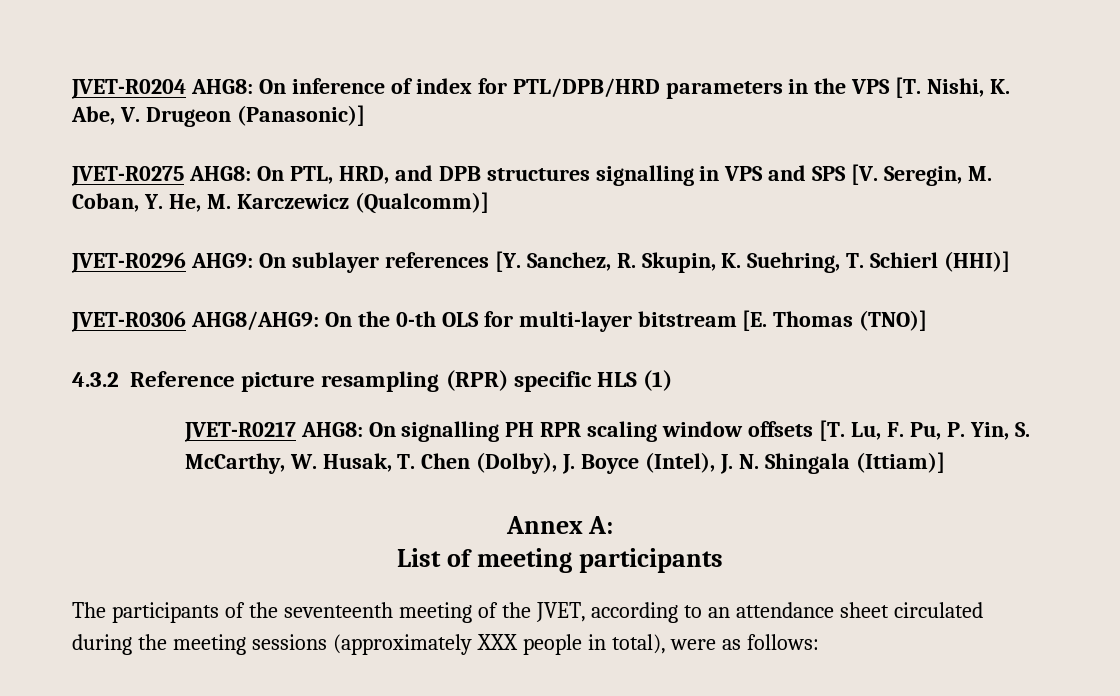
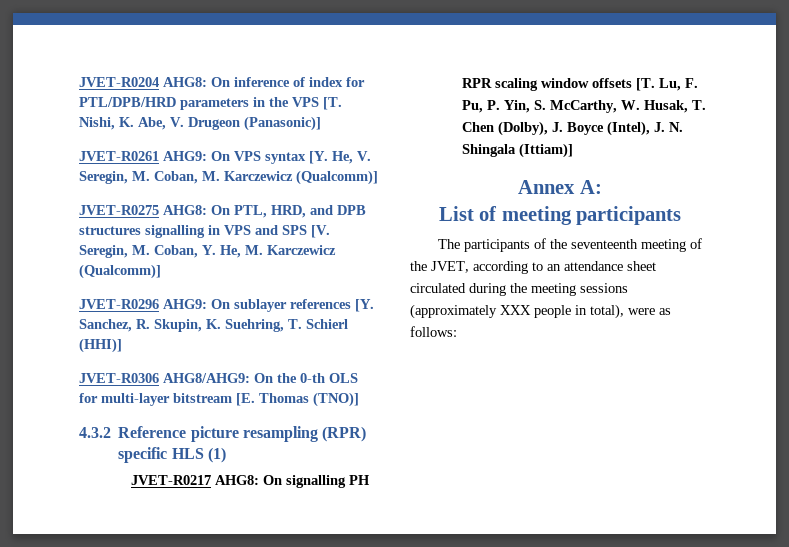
+ JVET-R0261 AHG9: On VPS syntax [Y. He, V. Seregin, M. Coban, M. Karczewicz (Qualcomm)]

